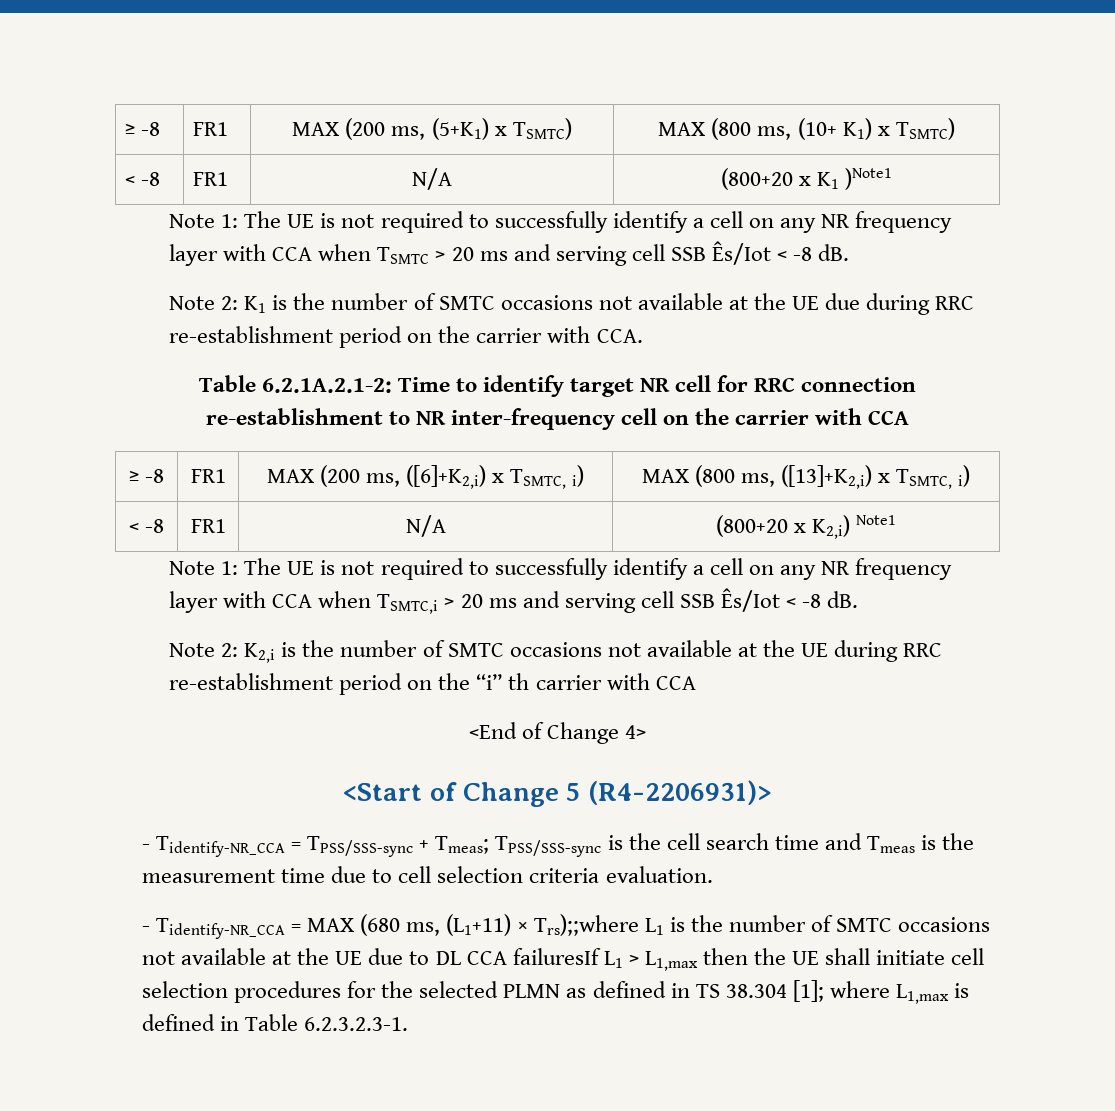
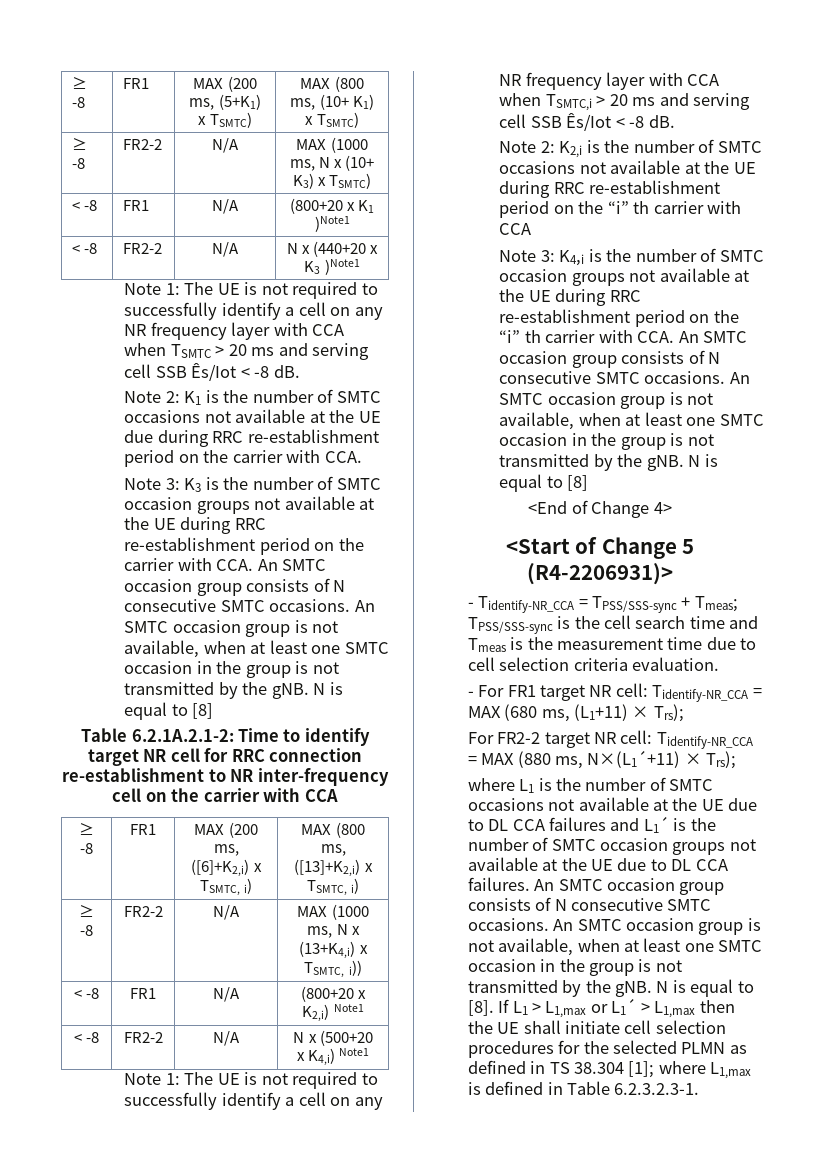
+ ≥ -8 | FR2-2 | N/A | MAX (1000 ms, N x (10+ K3) x TSMTC)
+ < -8 | FR2-2 | N/A | N x (440+20 x K3 )Note1
+ Note 3: K3 is the number of SMTC occasion groups not available at the UE during RRC re-establishment period on the carrier with CCA. An SMTC occasion group consists of N consecutive SMTC occasions. An SMTC occasion group is not available, when at least one SMTC occasion in the group is not transmitted by the gNB. N is equal to [8]
+ ≥ -8 | FR2-2 | N/A | MAX (1000 ms, N x (13+K4,i) x TSMTC, i))
+ < -8 | FR2-2 | N/A | N x (500+20 x K4,i) Note1
+ Note 3: K4,i is the number of SMTC occasion groups not available at the UE during RRC re-establishment period on the “i” th carrier with CCA. An SMTC occasion group consists of N consecutive SMTC occasions. An SMTC occasion group is not available, when at least one SMTC occasion in the group is not transmitted by the gNB. N is equal to [8]
- - Tidentify-NR_CCA = MAX (680 ms, (L1+11) × Trs);;where L1 is the number of SMTC occasions not available at the UE due to DL CCA failuresIf L1 > L1,max then the UE shall initiate cell selection procedures for the selected PLMN as defined in TS 38.304 [1]; where L1,max is defined in Table 6.2.3.2.3-1.
+ - For FR1 target NR cell: Tidentify-NR_CCA = MAX (680 ms, (L1+11) × Trs);
+ For FR2-2 target NR cell: Tidentify-NR_CCA = MAX (880 ms, N×(L1´+11) × Trs);
+ where L1 is the number of SMTC occasions not available at the UE due to DL CCA failures and L1´ is the number of SMTC occasion groups not available at the UE due to DL CCA failures. An SMTC occasion group consists of N consecutive SMTC occasions. An SMTC occasion group is not available, when at least one SMTC occasion in the group is not transmitted by the gNB. N is equal to [8]. If L1 > L1,max or L1´ > L1,max then the UE shall initiate cell selection procedures for the selected PLMN as defined in TS 38.304 [1]; where L1,max is defined in Table 6.2.3.2.3-1.

